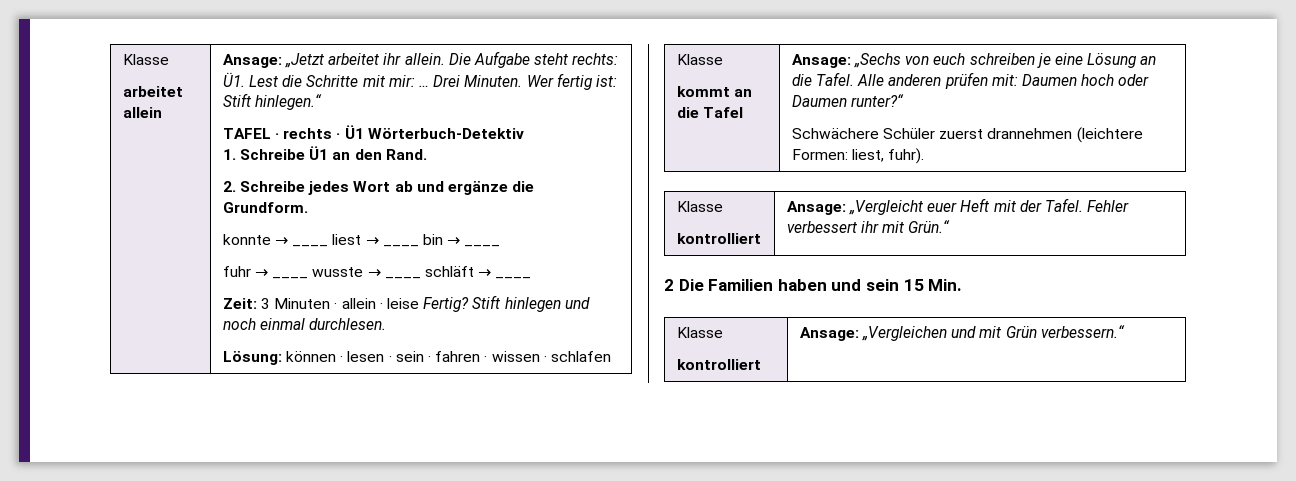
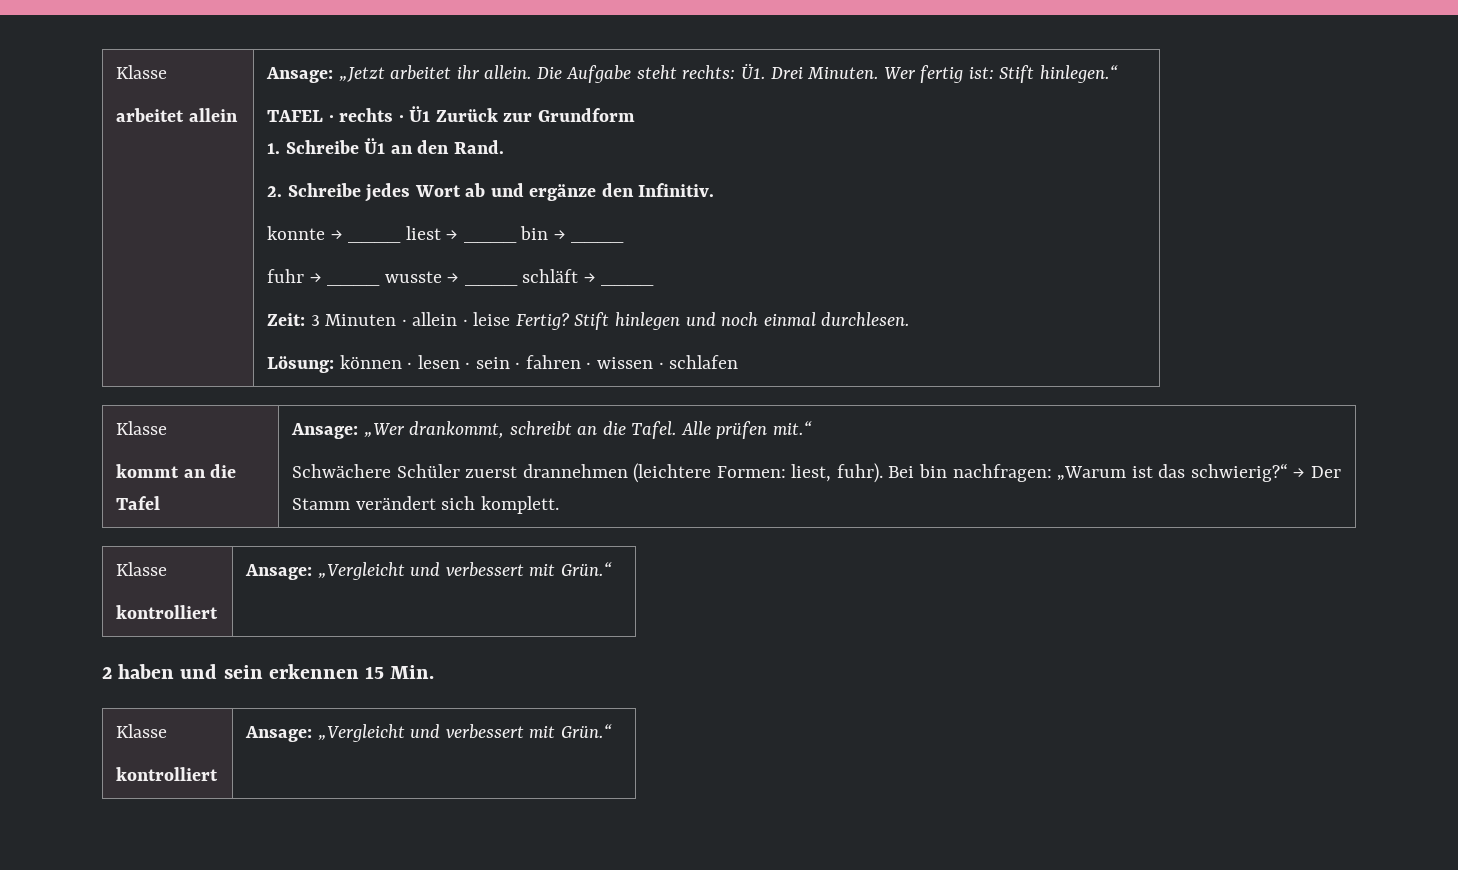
- Die Aufgabe steht rechts: Ü1. Lest die Schritte mit mir: … Drei Minuten.
+ Die Aufgabe steht rechts: Ü1. Drei Minuten.
- TAFEL · rechts · Ü1 Wörterbuch-Detektiv
+ TAFEL · rechts · Ü1 Zurück zur Grundform
- 2. Schreibe jedes Wort ab und ergänze die Grundform.
+ 2. Schreibe jedes Wort ab und ergänze den Infinitiv.
  Lösung: können · lesen · sein · fahren · wissen · schlafen
  Klasse
- kommt an die Tafel | Ansage: „Sechs von euch schreiben je eine Lösung an die Tafel. Alle anderen prüfen mit: Daumen hoch oder Daumen runter?“
- Schwächere Schüler zuerst drannehmen (leichtere Formen: liest, fuhr).
+ kommt an die Tafel | Ansage: „Wer drankommt, schreibt an die Tafel. Alle prüfen mit.“
+ Schwächere Schüler zuerst drannehmen (leichtere Formen: liest, fuhr). Bei bin nachfragen: „Warum ist das schwierig?“ → Der Stamm verändert sich komplett.
  Klasse
- kontrolliert | Ansage: „Vergleicht euer Heft mit der Tafel. Fehler verbessert ihr mit Grün.“
+ kontrolliert | Ansage: „Vergleicht und verbessert mit Grün.“
- 2 Die Familien haben und sein 15 Min.
+ 2 haben und sein erkennen 15 Min.
  Klasse
- kontrolliert | Ansage: „Vergleichen und mit Grün verbessern.“
+ kontrolliert | Ansage: „Vergleicht und verbessert mit Grün.“

